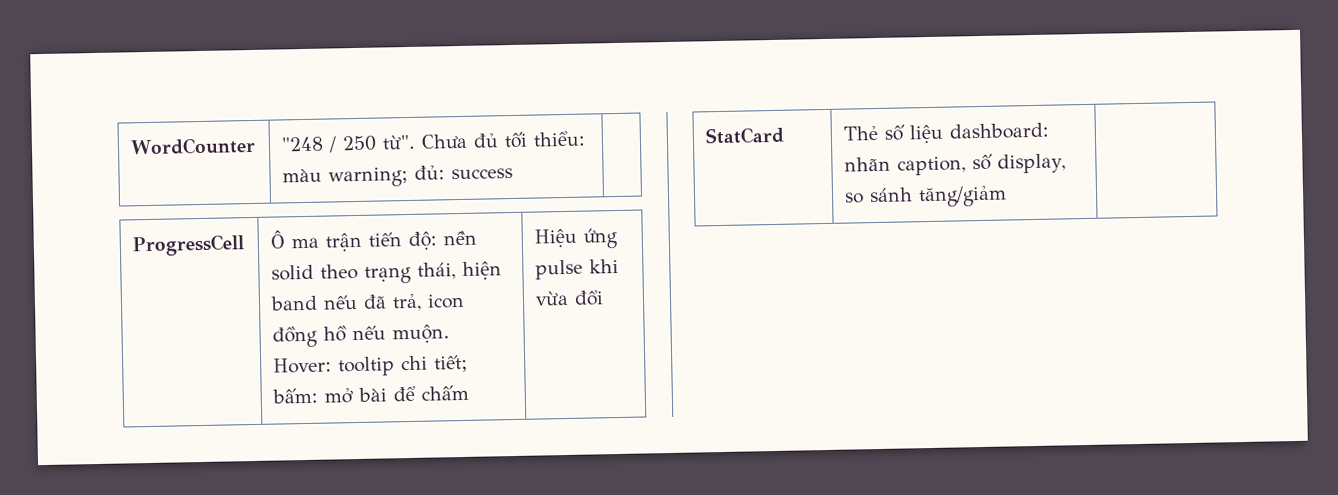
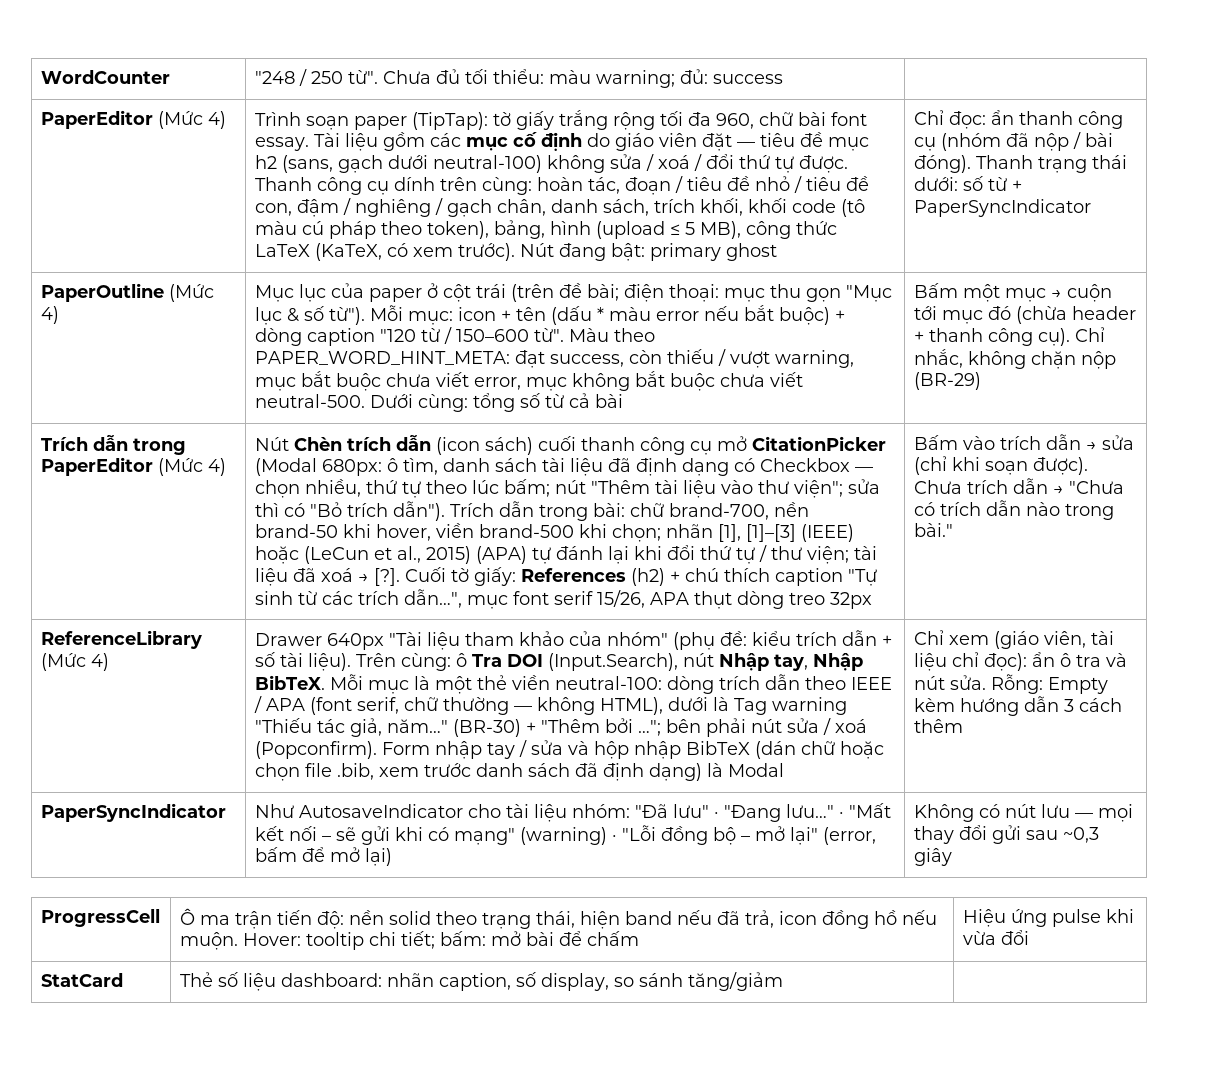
+ PaperEditor (Mức 4) | Trình soạn paper (TipTap): tờ giấy trắng rộng tối đa 960, chữ bài font essay. Tài liệu gồm các mục cố định do giáo viên đặt — tiêu đề mục h2 (sans, gạch dưới neutral-100) không sửa / xoá / đổi thứ tự được. Thanh công cụ dính trên cùng: hoàn tác, đoạn / tiêu đề nhỏ / tiêu đề con, đậm / nghiêng / gạch chân, danh sách, trích khối, khối code (tô màu cú pháp theo token), bảng, hình (upload ≤ 5 MB), công thức LaTeX (KaTeX, có xem trước). Nút đang bật: primary ghost | Chỉ đọc: ẩn thanh công cụ (nhóm đã nộp / bài đóng). Thanh trạng thái dưới: số từ + PaperSyncIndicator
+ PaperOutline (Mức 4) | Mục lục của paper ở cột trái (trên đề bài; điện thoại: mục thu gọn "Mục lục & số từ"). Mỗi mục: icon + tên (dấu * màu error nếu bắt buộc) + dòng caption "120 từ / 150–600 từ". Màu theo PAPER_WORD_HINT_META: đạt success, còn thiếu / vượt warning, mục bắt buộc chưa viết error, mục không bắt buộc chưa viết neutral-500. Dưới cùng: tổng số từ cả bài | Bấm một mục → cuộn tới mục đó (chừa header + thanh công cụ). Chỉ nhắc, không chặn nộp (BR-29)
+ Trích dẫn trong PaperEditor (Mức 4) | Nút Chèn trích dẫn (icon sách) cuối thanh công cụ mở CitationPicker (Modal 680px: ô tìm, danh sách tài liệu đã định dạng có Checkbox — chọn nhiều, thứ tự theo lúc bấm; nút "Thêm tài liệu vào thư viện"; sửa thì có "Bỏ trích dẫn"). Trích dẫn trong bài: chữ brand-700, nền brand-50 khi hover, viền brand-500 khi chọn; nhãn [1], [1]–[3] (IEEE) hoặc (LeCun et al., 2015) (APA) tự đánh lại khi đổi thứ tự / thư viện; tài liệu đã xoá → [?]. Cuối tờ giấy: References (h2) + chú thích caption "Tự sinh từ các trích dẫn…", mục font serif 15/26, APA thụt dòng treo 32px | Bấm vào trích dẫn → sửa (chỉ khi soạn được). Chưa trích dẫn → "Chưa có trích dẫn nào trong bài."
+ ReferenceLibrary (Mức 4) | Drawer 640px "Tài liệu tham khảo của nhóm" (phụ đề: kiểu trích dẫn + số tài liệu). Trên cùng: ô Tra DOI (Input.Search), nút Nhập tay, Nhập BibTeX. Mỗi mục là một thẻ viền neutral-100: dòng trích dẫn theo IEEE / APA (font serif, chữ thường — không HTML), dưới là Tag warning "Thiếu tác giả, năm…" (BR-30) + "Thêm bởi …"; bên phải nút sửa / xoá (Popconfirm). Form nhập tay / sửa và hộp nhập BibTeX (dán chữ hoặc chọn file .bib, xem trước danh sách đã định dạng) là Modal | Chỉ xem (giáo viên, tài liệu chỉ đọc): ẩn ô tra và nút sửa. Rỗng: Empty kèm hướng dẫn 3 cách thêm
+ PaperSyncIndicator | Như AutosaveIndicator cho tài liệu nhóm: "Đã lưu" · "Đang lưu…" · "Mất kết nối – sẽ gửi khi có mạng" (warning) · "Lỗi đồng bộ – mở lại" (error, bấm để mở lại) | Không có nút lưu — mọi thay đổi gửi sau ~0,3 giây

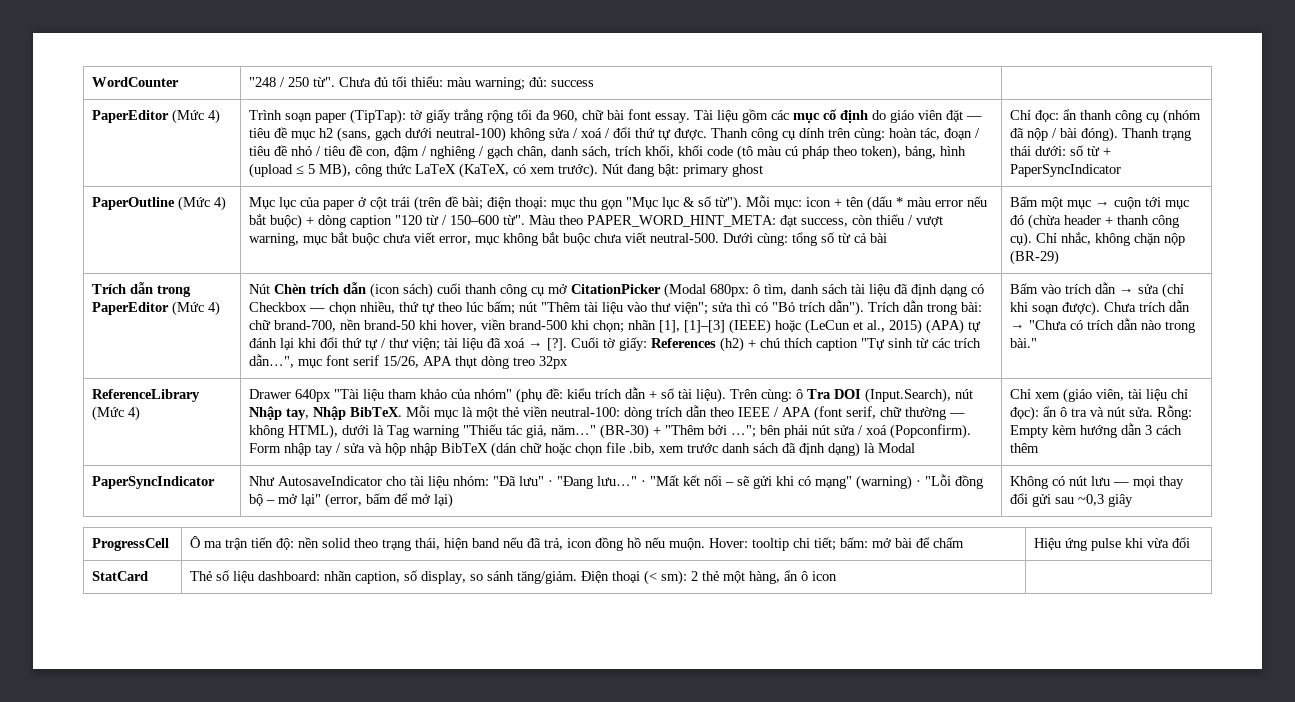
- StatCard | Thẻ số liệu dashboard: nhãn caption, số display, so sánh tăng/giảm |
+ StatCard | Thẻ số liệu dashboard: nhãn caption, số display, so sánh tăng/giảm. Điện thoại (< sm): 2 thẻ một hàng, ẩn ô icon |

